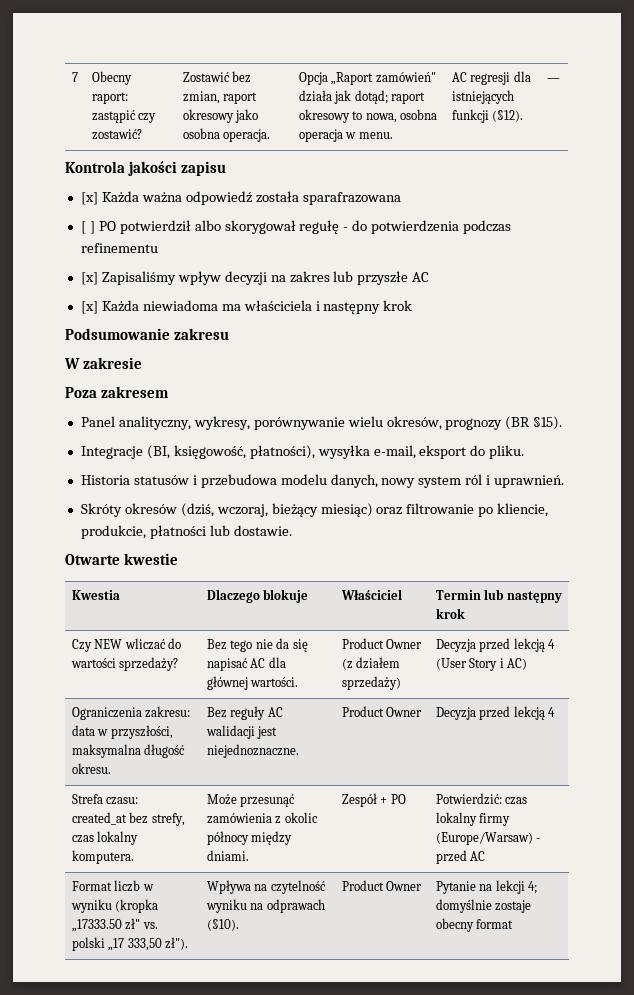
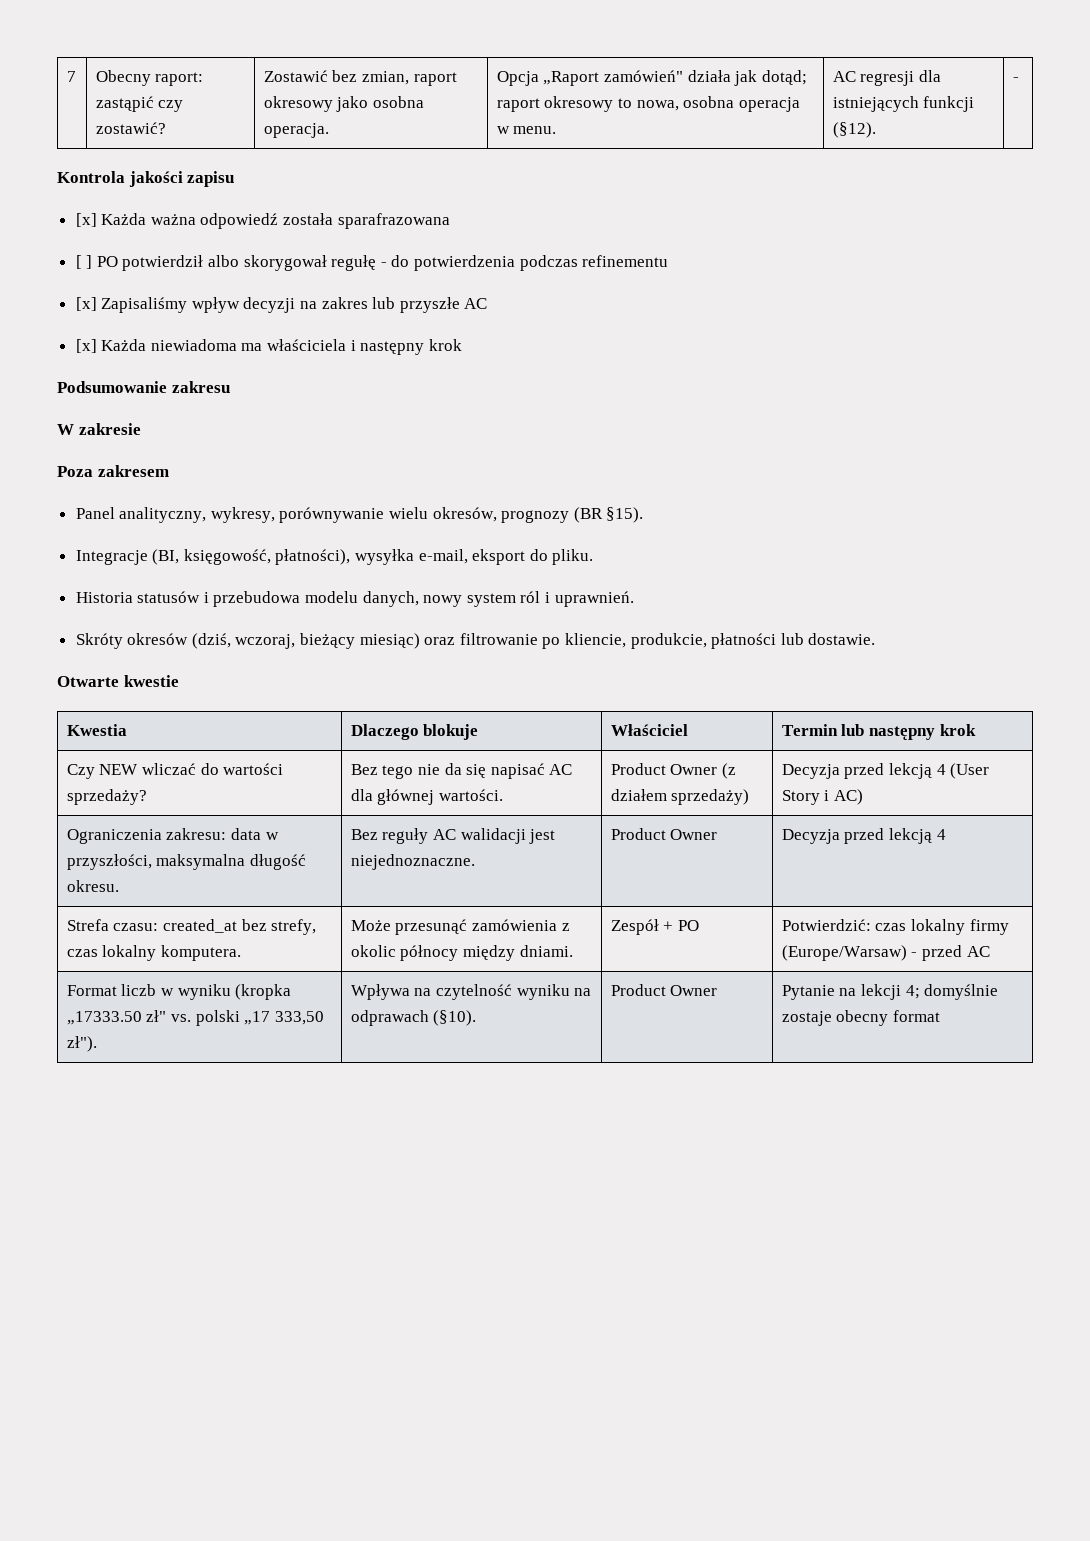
- 7 | Obecny raport: zastąpić czy zostawić? | Zostawić bez zmian, raport okresowy jako osobna operacja. | Opcja „Raport zamówień" działa jak dotąd; raport okresowy to nowa, osobna operacja w menu. | AC regresji dla istniejących funkcji (§12). | —
+ 7 | Obecny raport: zastąpić czy zostawić? | Zostawić bez zmian, raport okresowy jako osobna operacja. | Opcja „Raport zamówień" działa jak dotąd; raport okresowy to nowa, osobna operacja w menu. | AC regresji dla istniejących funkcji (§12). | -

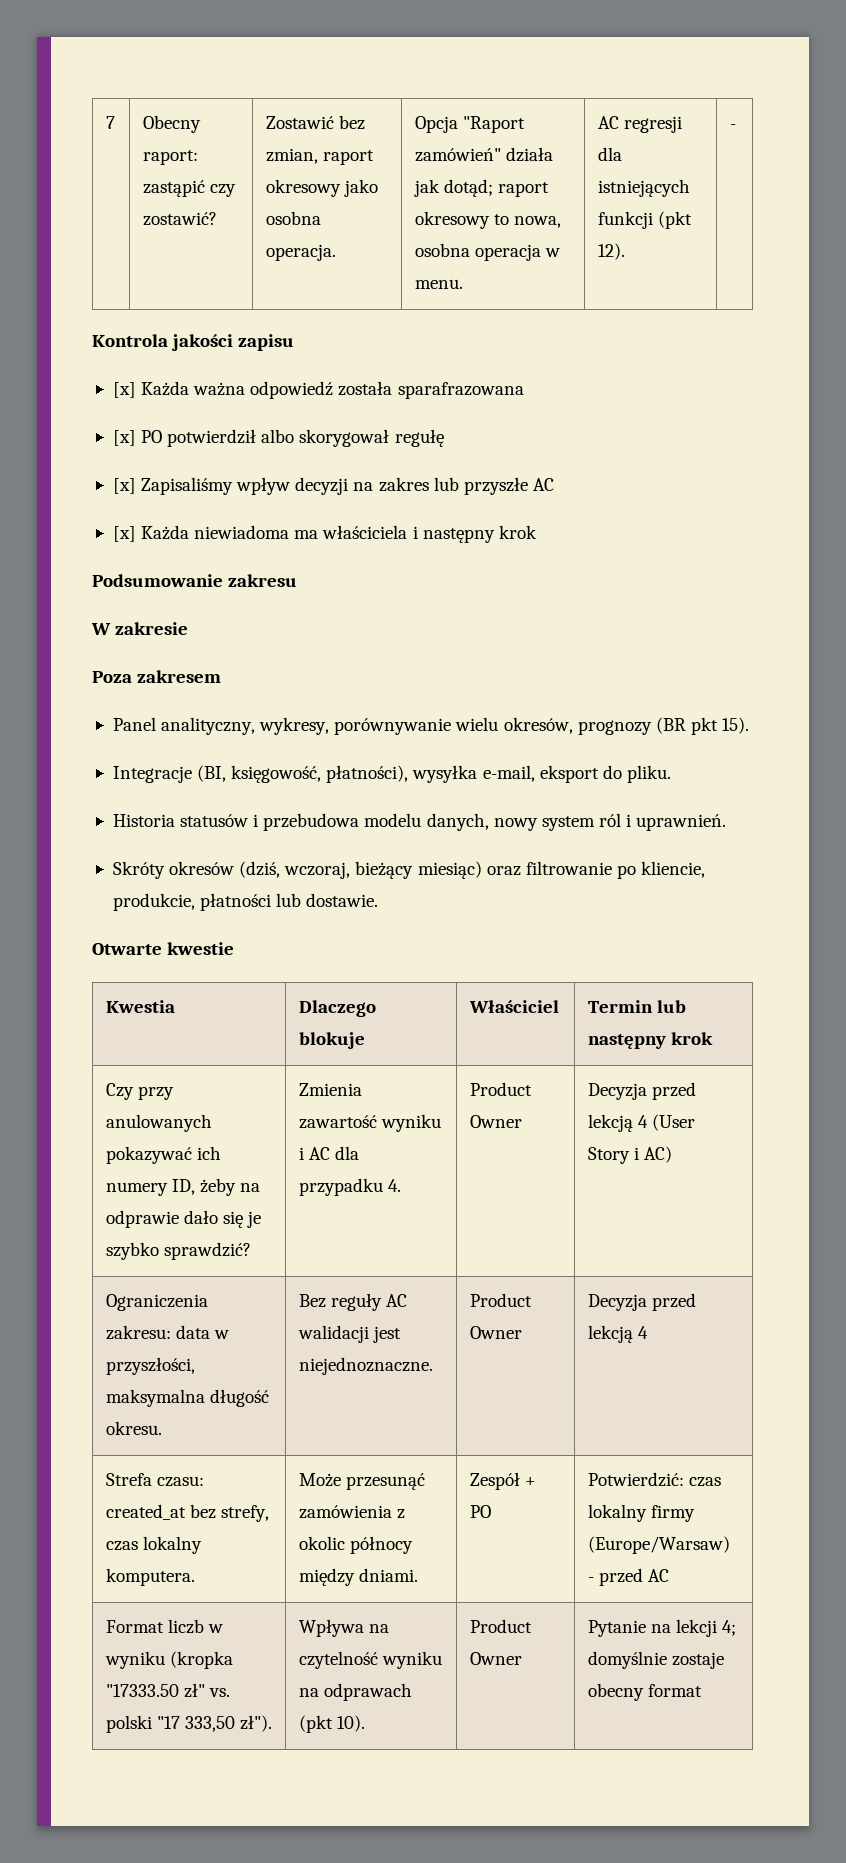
- 7 | Obecny raport: zastąpić czy zostawić? | Zostawić bez zmian, raport okresowy jako osobna operacja. | Opcja „Raport zamówień" działa jak dotąd; raport okresowy to nowa, osobna operacja w menu. | AC regresji dla istniejących funkcji (§12). | -
+ 7 | Obecny raport: zastąpić czy zostawić? | Zostawić bez zmian, raport okresowy jako osobna operacja. | Opcja "Raport zamówień" działa jak dotąd; raport okresowy to nowa, osobna operacja w menu. | AC regresji dla istniejących funkcji (pkt 12). | -
- [ ] PO potwierdził albo skorygował regułę - do potwierdzenia podczas refinementu
+ [x] PO potwierdził albo skorygował regułę
- Panel analityczny, wykresy, porównywanie wielu okresów, prognozy (BR §15).
+ Panel analityczny, wykresy, porównywanie wielu okresów, prognozy (BR pkt 15).
- Czy NEW wliczać do wartości sprzedaży? | Bez tego nie da się napisać AC dla głównej wartości. | Product Owner (z działem sprzedaży) | Decyzja przed lekcją 4 (User Story i AC)
+ Czy przy anulowanych pokazywać ich numery ID, żeby na odprawie dało się je szybko sprawdzić? | Zmienia zawartość wyniku i AC dla przypadku 4. | Product Owner | Decyzja przed lekcją 4 (User Story i AC)
- Format liczb w wyniku (kropka „17333.50 zł" vs. polski „17 333,50 zł"). | Wpływa na czytelność wyniku na odprawach (§10). | Product Owner | Pytanie na lekcji 4; domyślnie zostaje obecny format
+ Format liczb w wyniku (kropka "17333.50 zł" vs. polski "17 333,50 zł"). | Wpływa na czytelność wyniku na odprawach (pkt 10). | Product Owner | Pytanie na lekcji 4; domyślnie zostaje obecny format

